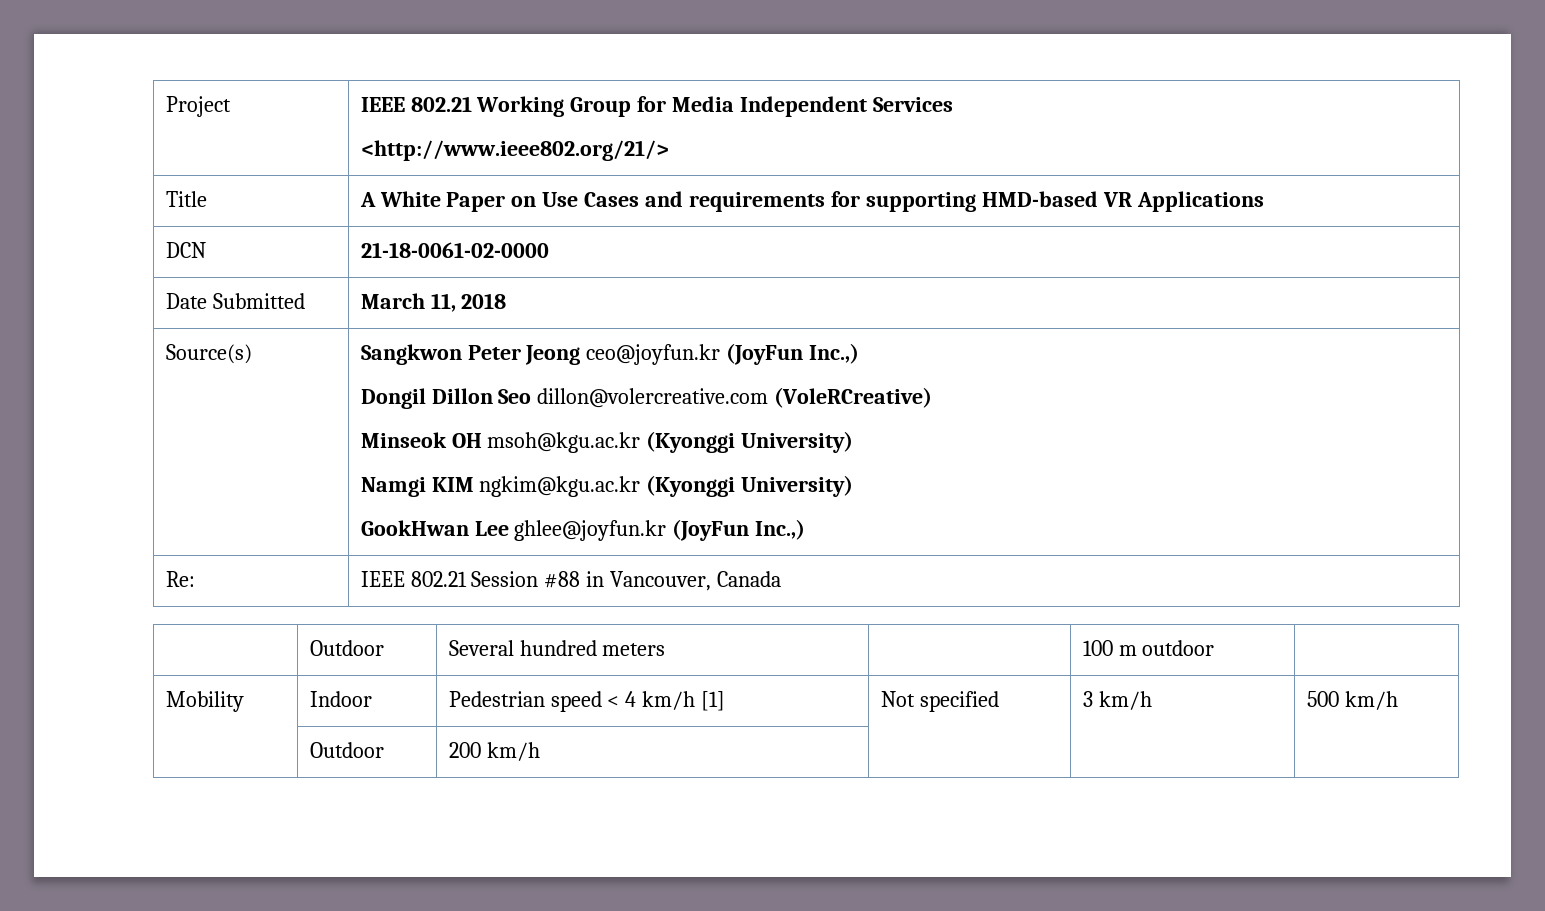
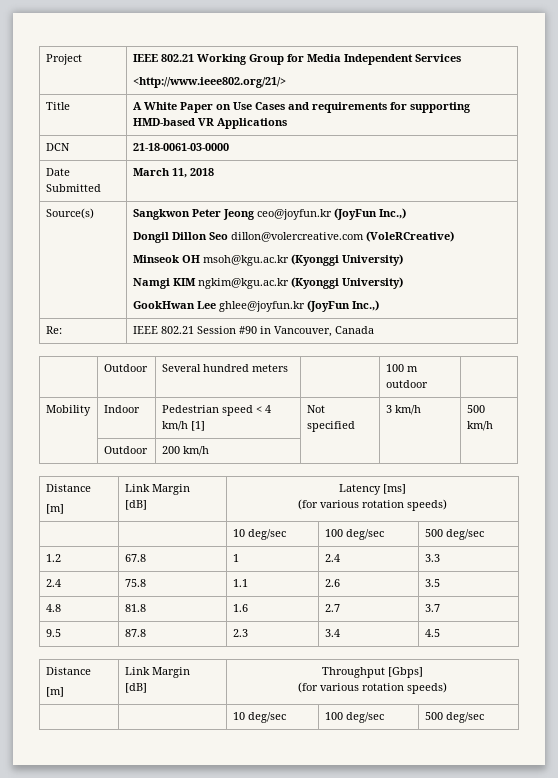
- DCN | 21-18-0061-02-0000
+ DCN | 21-18-0061-03-0000
- Re: | IEEE 802.21 Session #88 in Vancouver, Canada
+ Re: | IEEE 802.21 Session #90 in Vancouver, Canada
  | Outdoor | 200 km/h | | |
+ Distance
+ [m] | Link Margin
+ [dB] | Latency [ms]
+ (for various rotation speeds)
+ | | 10 deg/sec | 100 deg/sec | 500 deg/sec
+ 1.2 | 67.8 | 1 | 2.4 | 3.3
+ 2.4 | 75.8 | 1.1 | 2.6 | 3.5
+ 4.8 | 81.8 | 1.6 | 2.7 | 3.7
+ 9.5 | 87.8 | 2.3 | 3.4 | 4.5
+ Distance
+ [m] | Link Margin
+ [dB] | Throughput [Gbps]
+ (for various rotation speeds)
+ | | 10 deg/sec | 100 deg/sec | 500 deg/sec

